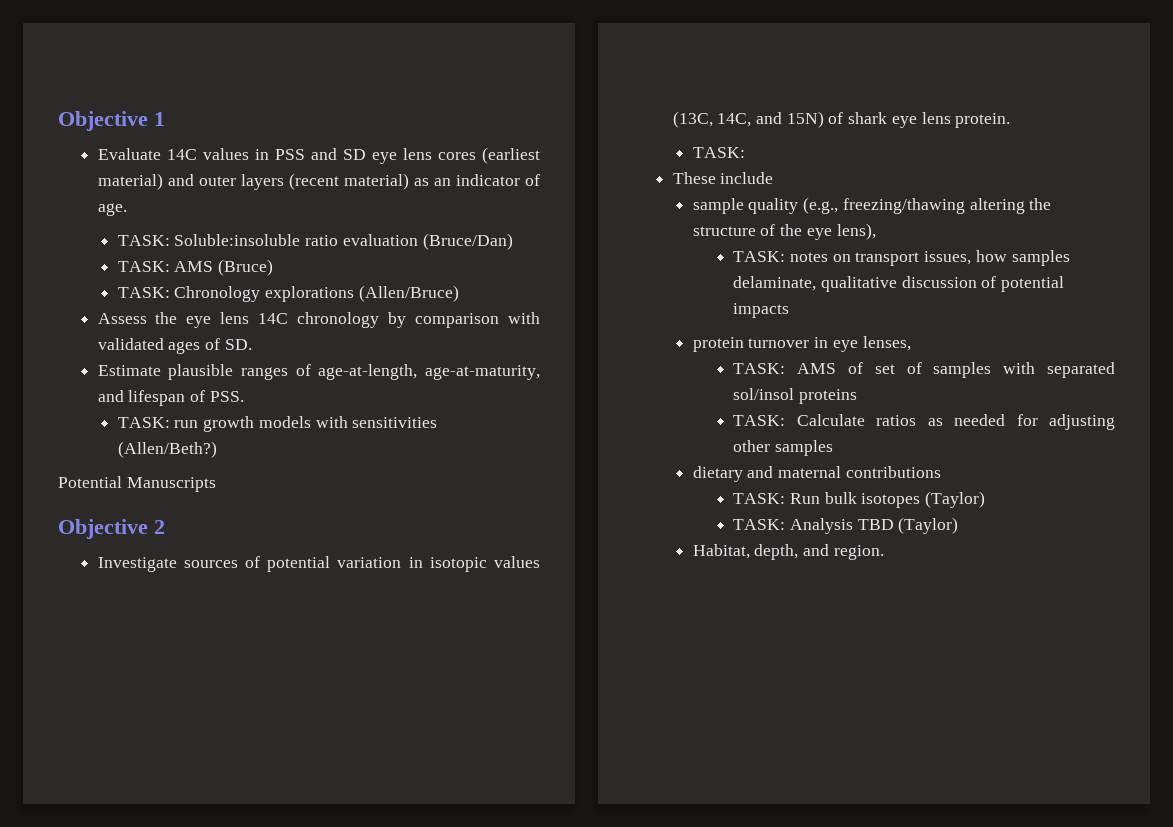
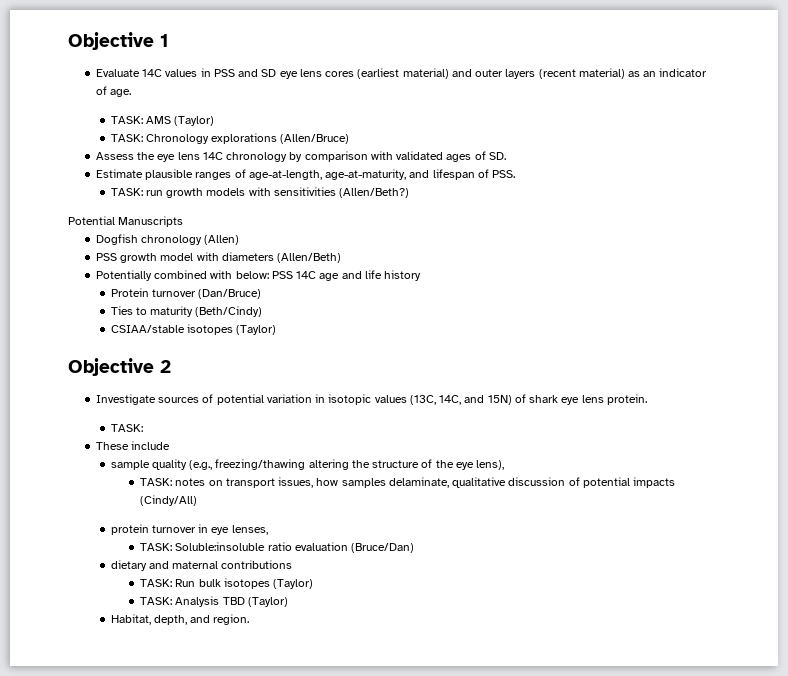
- TASK: Soluble:insoluble ratio evaluation (Bruce/Dan)
- TASK: AMS (Bruce)
+ TASK: AMS (Taylor)
+ Dogfish chronology (Allen)
+ PSS growth model with diameters (Allen/Beth)
+ Potentially combined with below: PSS 14C age and life history
+ Protein turnover (Dan/Bruce)
+ Ties to maturity (Beth/Cindy)
+ CSIAA/stable isotopes (Taylor)
- TASK: notes on transport issues, how samples delaminate, qualitative discussion of potential impacts
+ TASK: notes on transport issues, how samples delaminate, qualitative discussion of potential impacts (Cindy/All)
- TASK: AMS of set of samples with separated sol/insol proteins
- TASK: Calculate ratios as needed for adjusting other samples
+ TASK: Soluble:insoluble ratio evaluation (Bruce/Dan)

